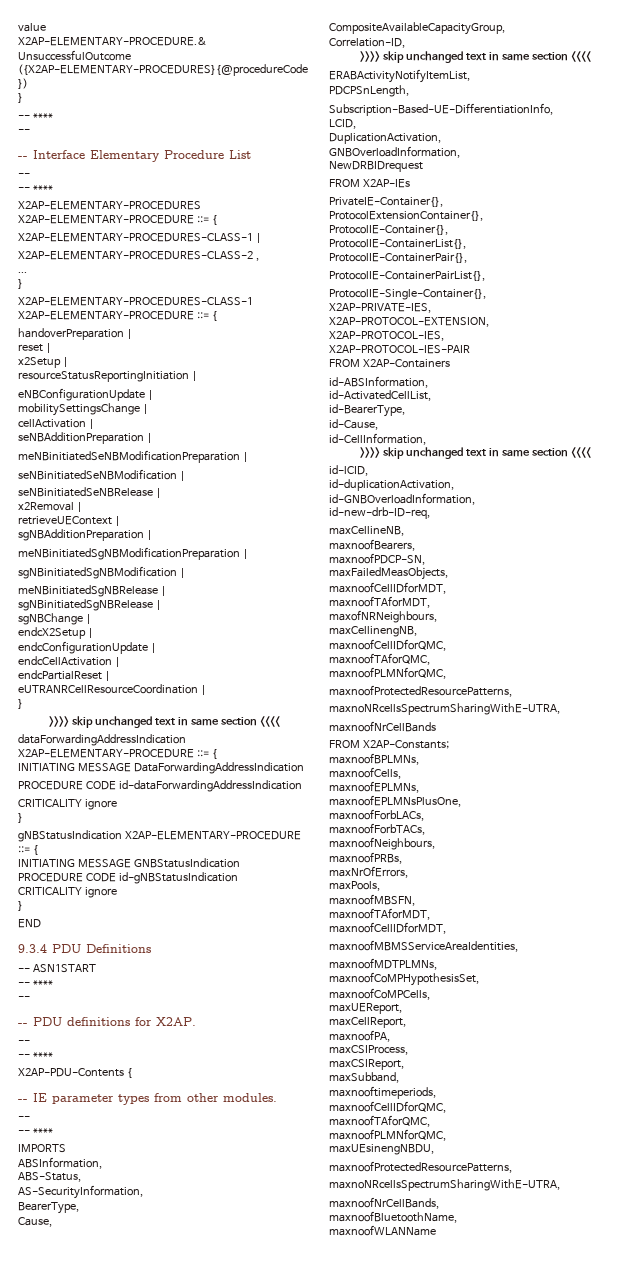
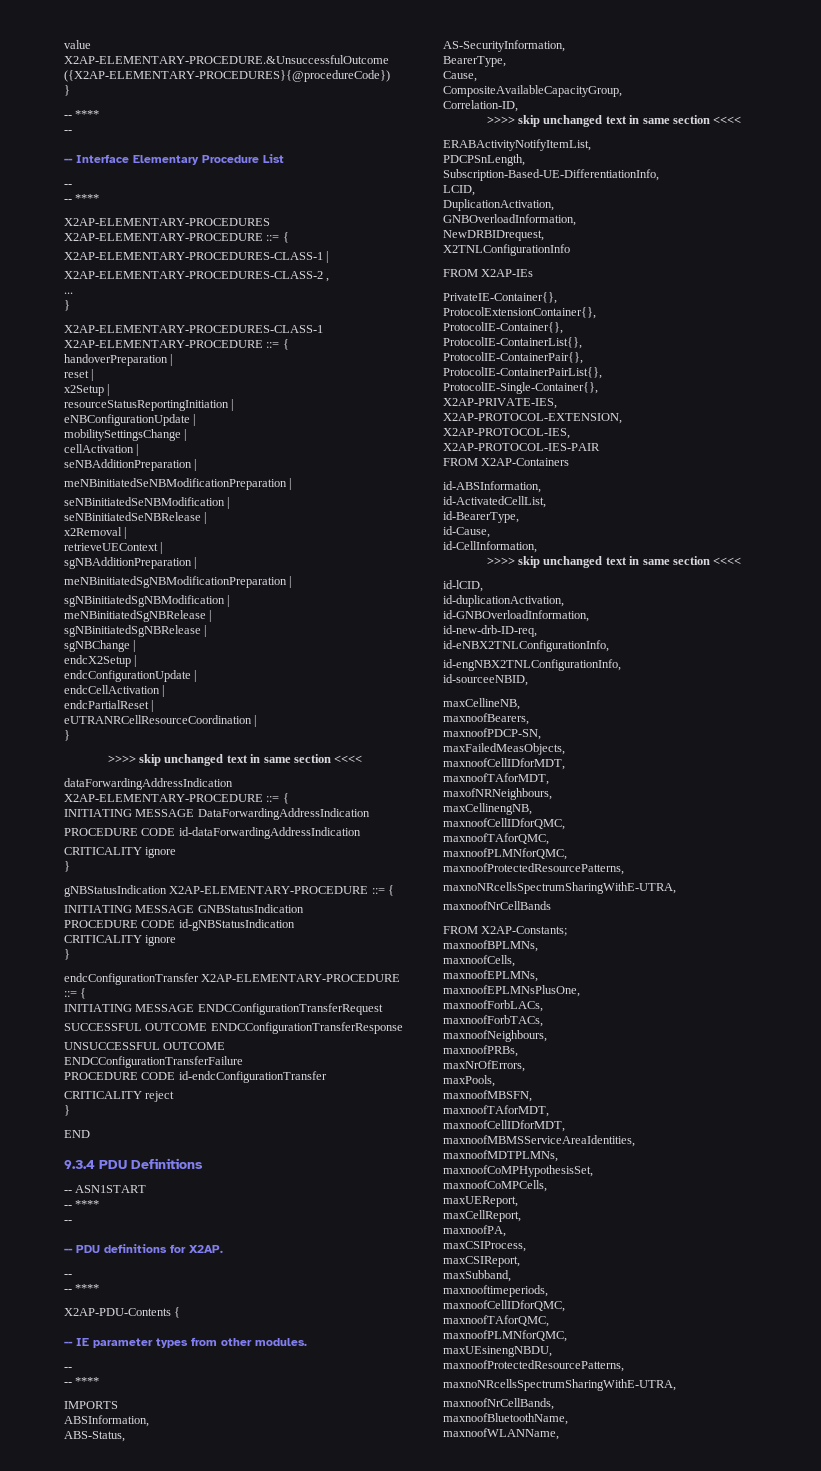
+ endcConfigurationTransfer X2AP-ELEMENTARY-PROCEDURE ::= {
+ INITIATING MESSAGE ENDCConfigurationTransferRequest
+ SUCCESSFUL OUTCOME ENDCConfigurationTransferResponse
+ UNSUCCESSFUL OUTCOME ENDCConfigurationTransferFailure
+ PROCEDURE CODE id-endcConfigurationTransfer
+ CRITICALITY reject
+ }
- NewDRBIDrequest
+ NewDRBIDrequest,
+ X2TNLConfigurationInfo
+ id-eNBX2TNLConfigurationInfo,
+ id-engNBX2TNLConfigurationInfo,
+ id-sourceeNBID,
- maxnoofWLANName
+ maxnoofWLANName,

